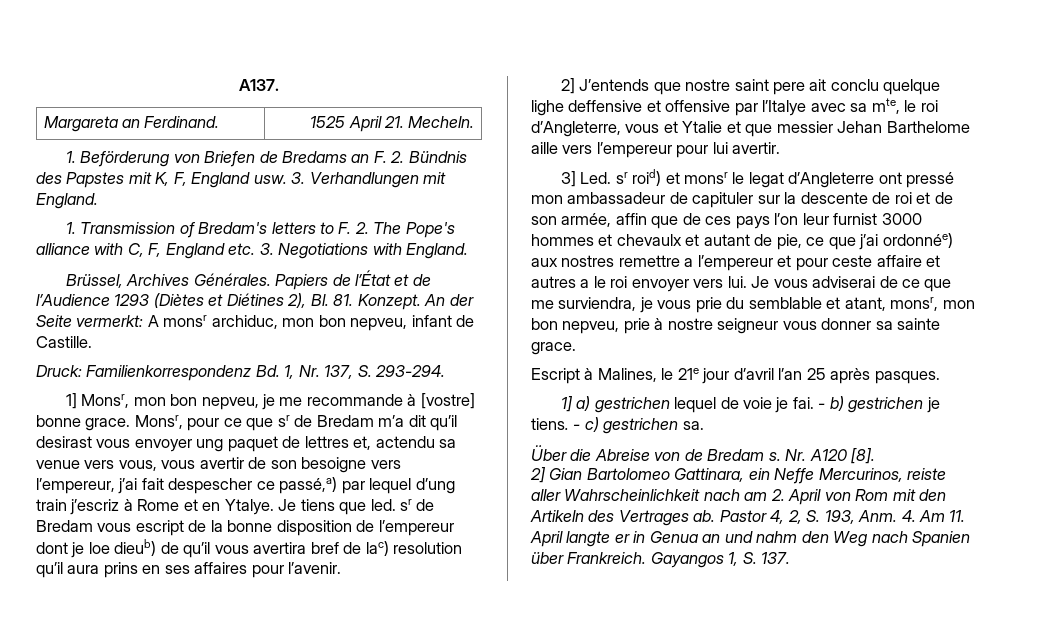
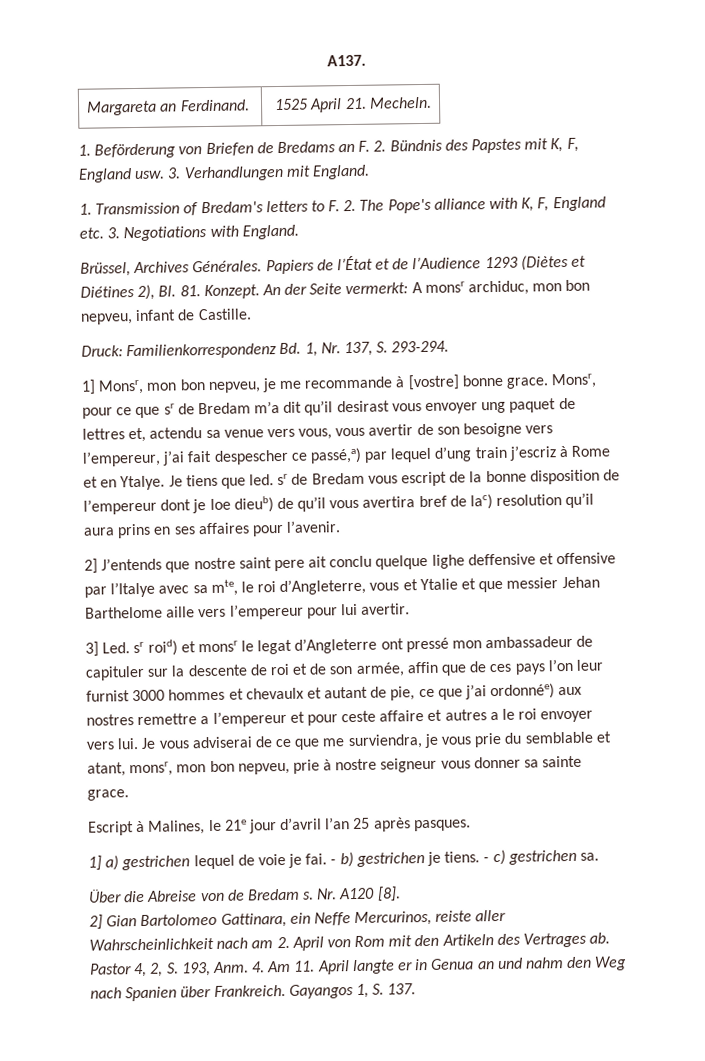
- 1. Transmission of Bredam's letters to F. 2. The Pope's alliance with C, F, England etc. 3. Negotiations with England.
+ 1. Transmission of Bredam's letters to F. 2. The Pope's alliance with K, F, England etc. 3. Negotiations with England.

